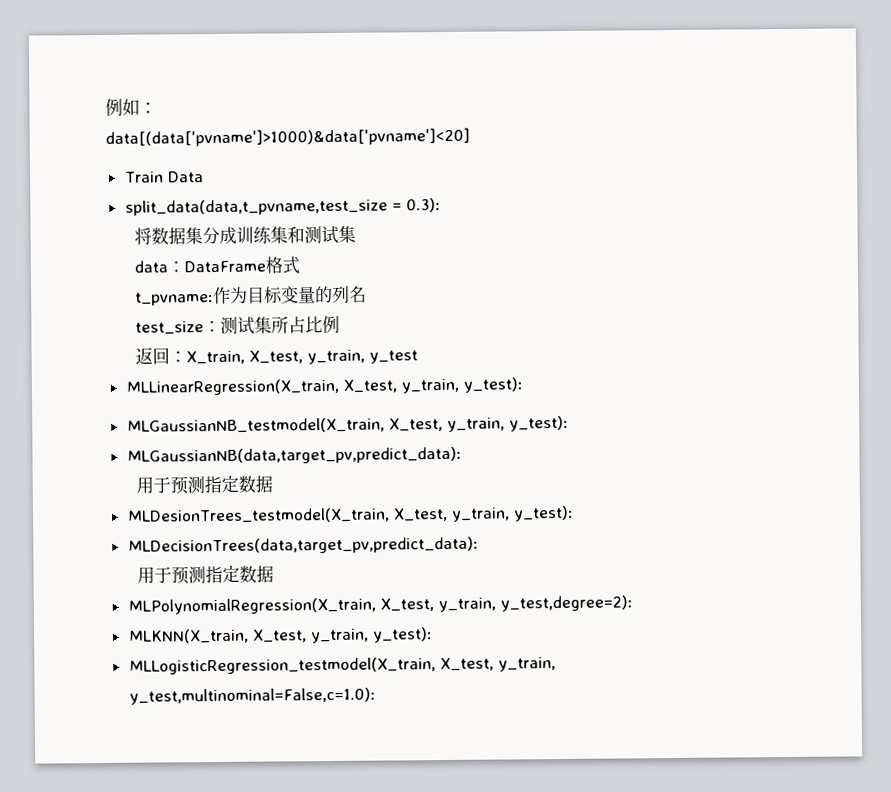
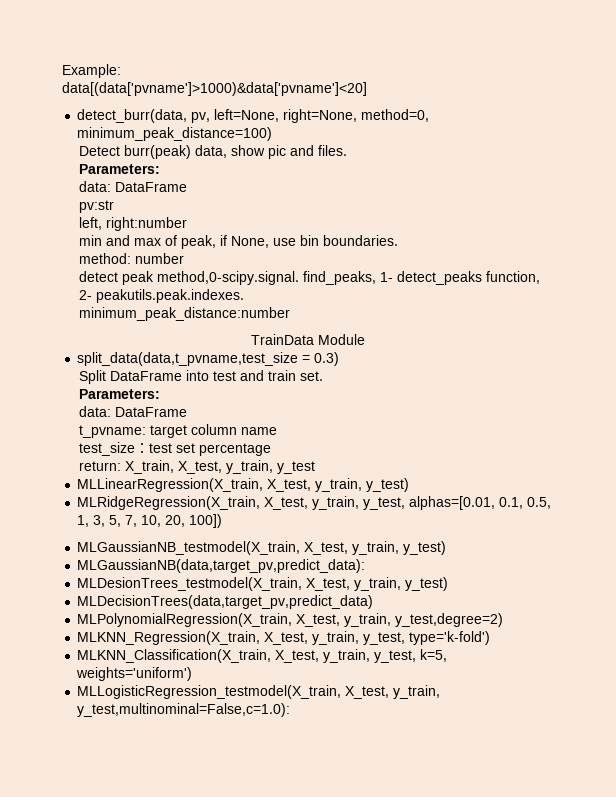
- 例如：
+ Example:
- Train Data
- split_data(data,t_pvname,test_size = 0.3):
- 将数据集分成训练集和测试集
- data：DataFrame格式
+ detect_burr(data, pv, left=None, right=None, method=0, minimum_peak_distance=100)
+ Detect burr(peak) data, show pic and files.
+ Parameters:
+ data: DataFrame
+ pv:str
+ left, right:number
+ min and max of peak, if None, use bin boundaries.
+ method: number
+ detect peak method,0-scipy.signal. find_peaks, 1- detect_peaks function, 2- peakutils.peak.indexes.
+ minimum_peak_distance:number
+ TrainData Module
+ split_data(data,t_pvname,test_size = 0.3)
+ Split DataFrame into test and train set.
+ Parameters:
+ data: DataFrame
- t_pvname:作为目标变量的列名
- test_size：测试集所占比例
- 返回：X_train, X_test, y_train, y_test
+ t_pvname: target column name
+ test_size：test set percentage
+ return: X_train, X_test, y_train, y_test
- MLLinearRegression(X_train, X_test, y_train, y_test):
+ MLLinearRegression(X_train, X_test, y_train, y_test)
+ MLRidgeRegression(X_train, X_test, y_train, y_test, alphas=[0.01, 0.1, 0.5, 1, 3, 5, 7, 10, 20, 100])
- MLGaussianNB_testmodel(X_train, X_test, y_train, y_test):
+ MLGaussianNB_testmodel(X_train, X_test, y_train, y_test)
  MLGaussianNB(data,target_pv,predict_data):
- 用于预测指定数据
- MLDesionTrees_testmodel(X_train, X_test, y_train, y_test):
- MLDecisionTrees(data,target_pv,predict_data):
- 用于预测指定数据
- MLPolynomialRegression(X_train, X_test, y_train, y_test,degree=2):
- MLKNN(X_train, X_test, y_train, y_test):
+ MLDesionTrees_testmodel(X_train, X_test, y_train, y_test)
+ MLDecisionTrees(data,target_pv,predict_data)
+ MLPolynomialRegression(X_train, X_test, y_train, y_test,degree=2)
+ MLKNN_Regression(X_train, X_test, y_train, y_test, type='k-fold')
+ MLKNN_Classification(X_train, X_test, y_train, y_test, k=5, weights='uniform')

